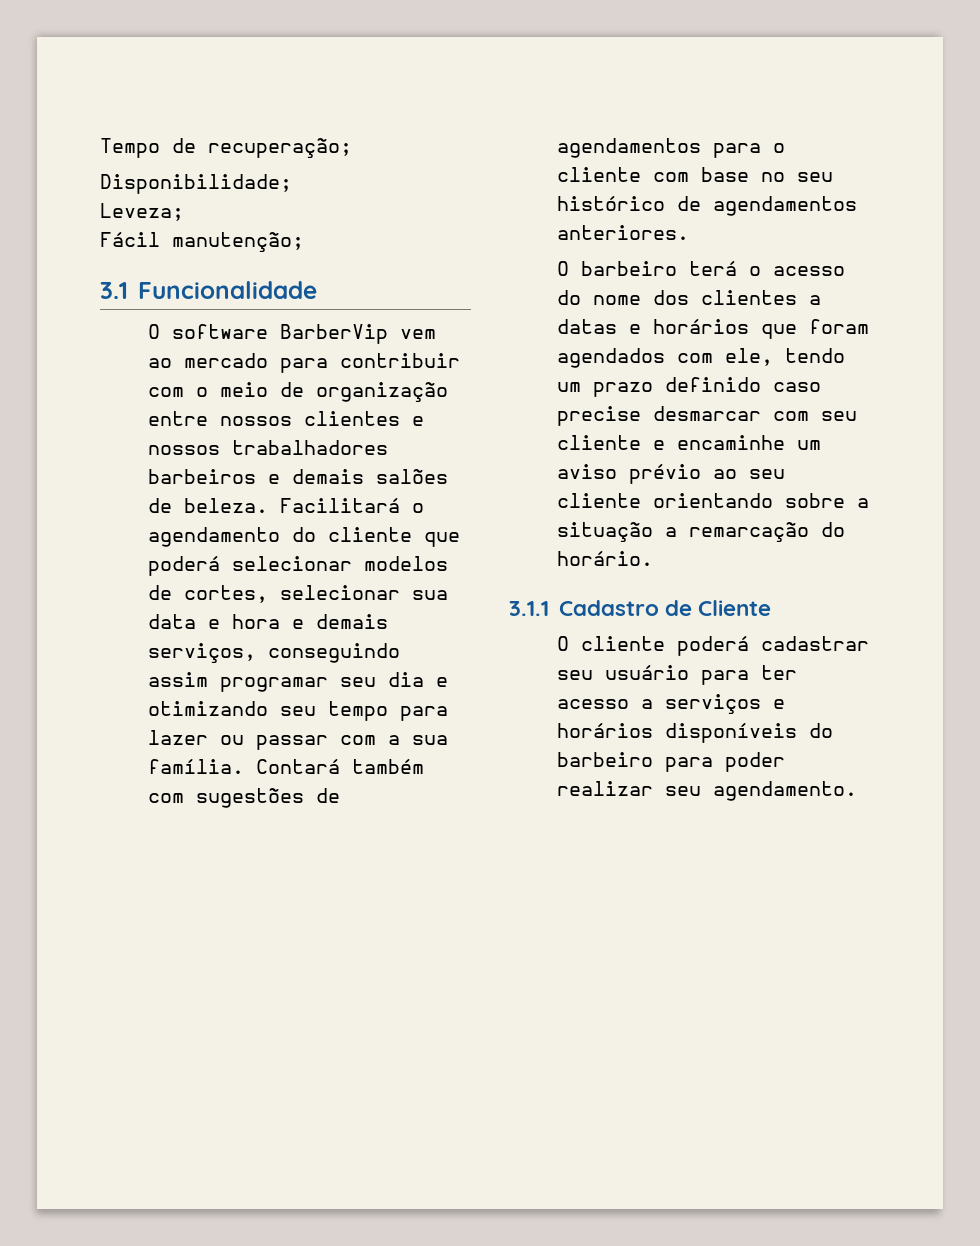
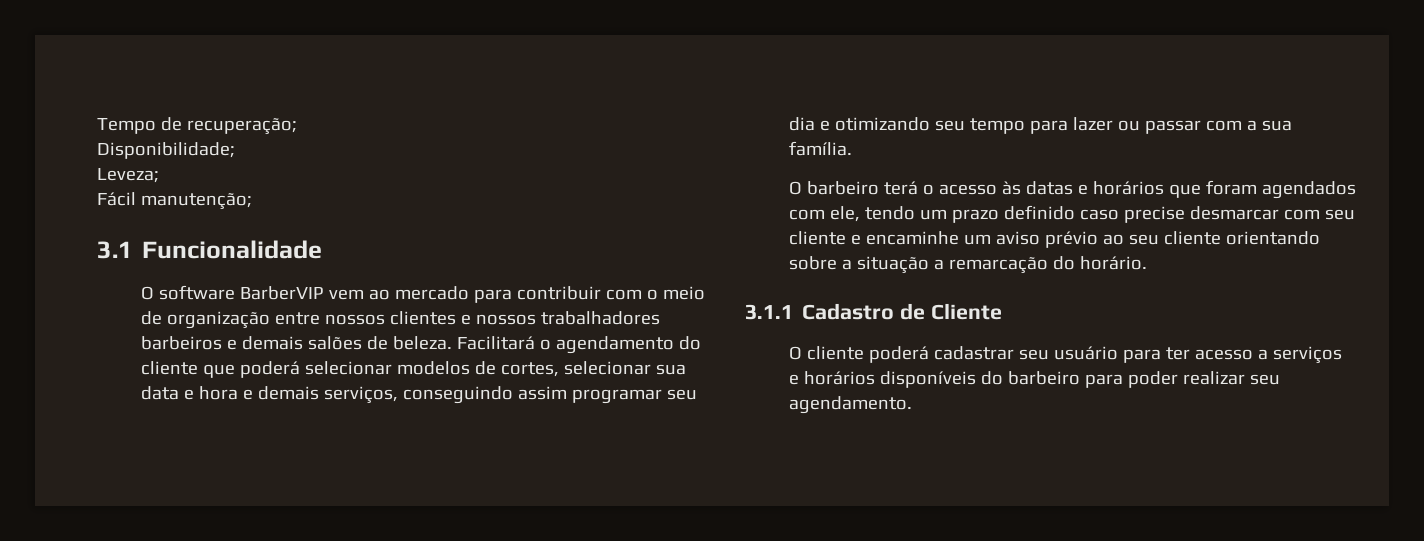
- O software BarberVip vem ao mercado para contribuir com o meio de organização entre nossos clientes e nossos trabalhadores barbeiros e demais salões de beleza.
+ O software BarberVIP vem ao mercado para contribuir com o meio de organização entre nossos clientes e nossos trabalhadores barbeiros e demais salões de beleza.
- Contará também com sugestões de agendamentos para o cliente com base no seu histórico de agendamentos anteriores.
- O barbeiro terá o acesso do nome dos clientes a datas e horários que foram agendados com ele, tendo um prazo definido caso precise desmarcar com seu cliente e encaminhe um aviso prévio ao seu cliente orientando sobre a situação a remarcação do horário.
+ O barbeiro terá o acesso às datas e horários que foram agendados com ele, tendo um prazo definido caso precise desmarcar com seu cliente e encaminhe um aviso prévio ao seu cliente orientando sobre a situação a remarcação do horário.

